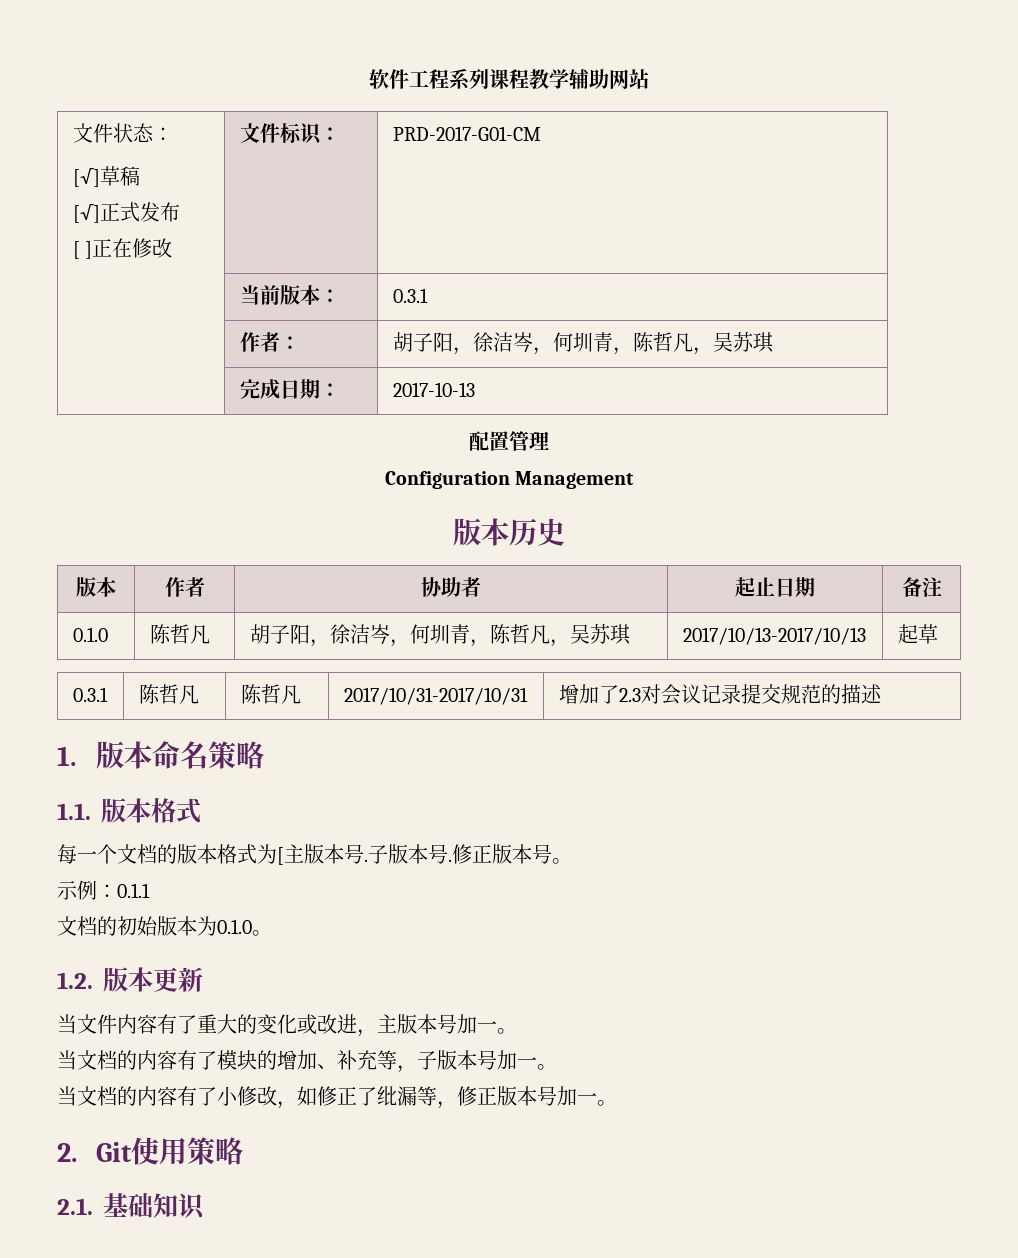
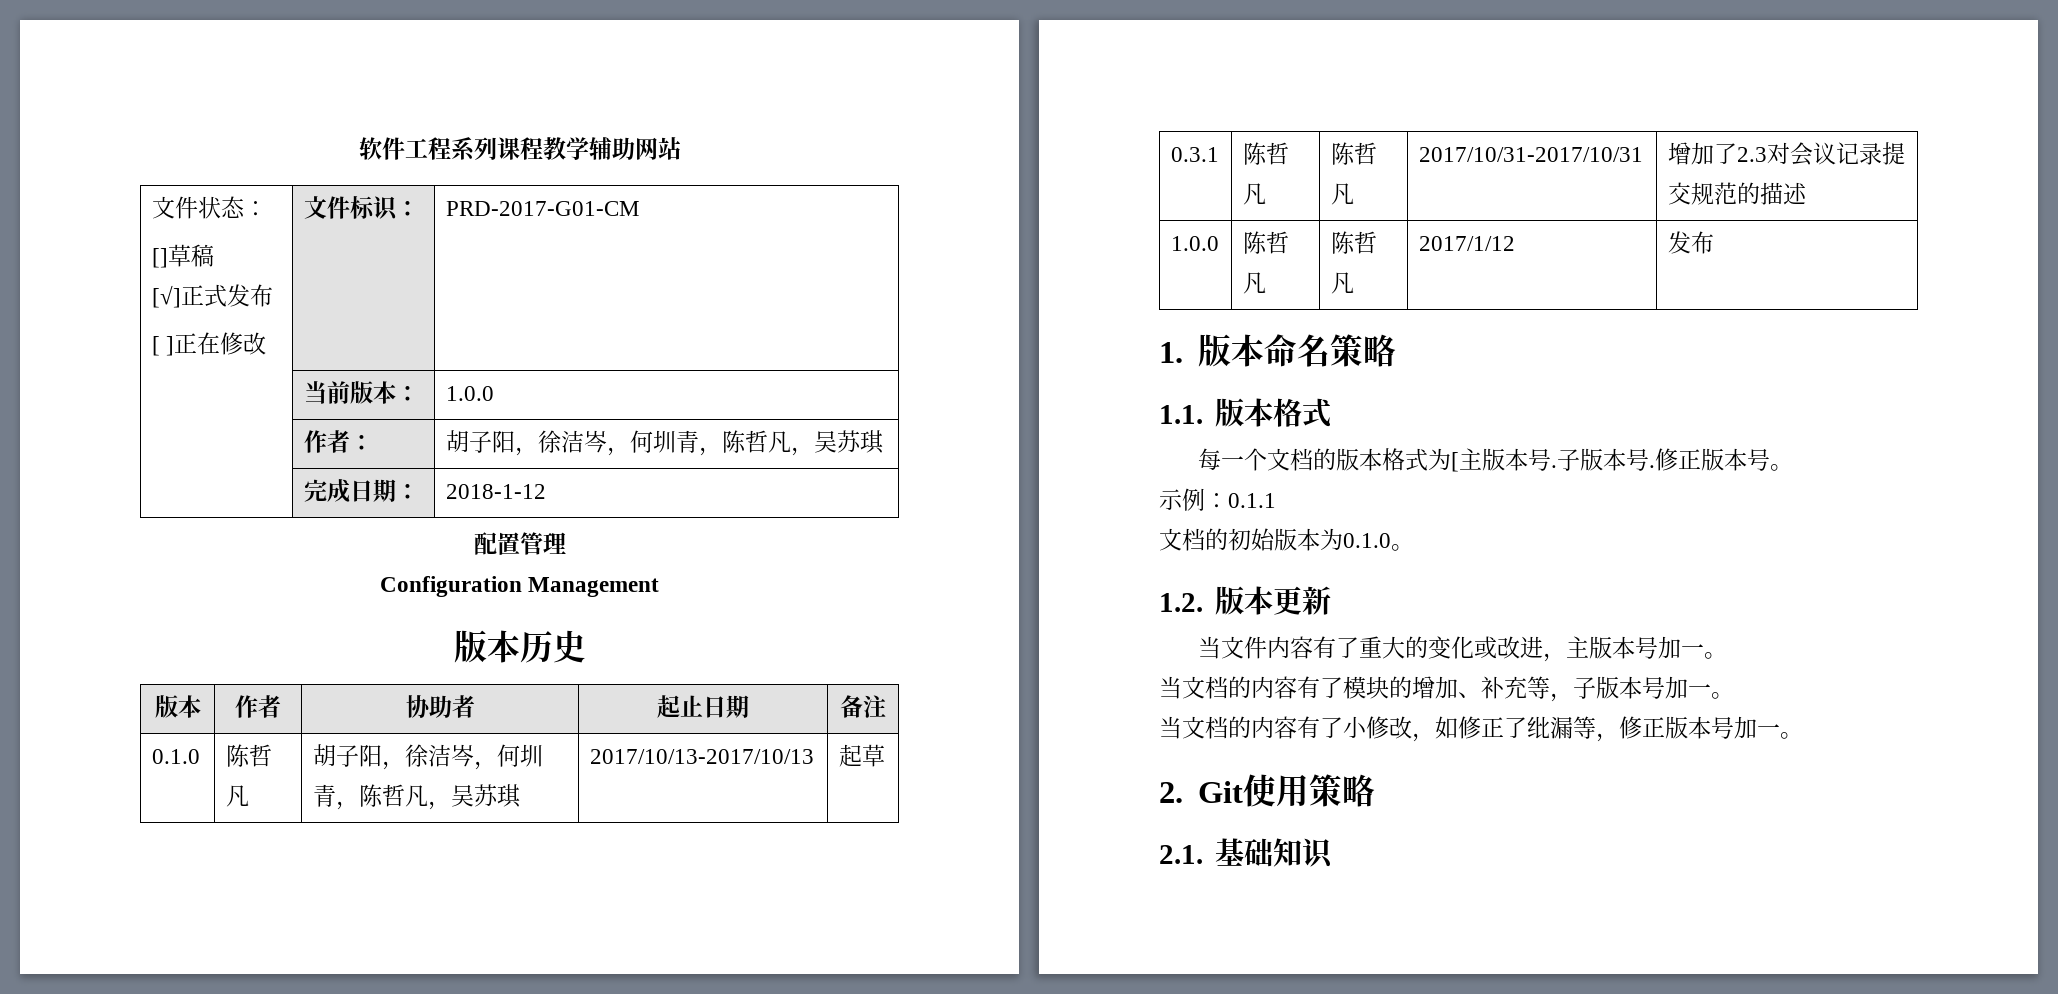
  文件状态：
- [√]草稿
+ []草稿
- | 当前版本： | 0.3.1
+ | 当前版本： | 1.0.0
- | 完成日期： | 2017-10-13
+ | 完成日期： | 2018-1-12
+ 1.0.0 | 陈哲凡 | 陈哲凡 | 2017/1/12 | 发布

